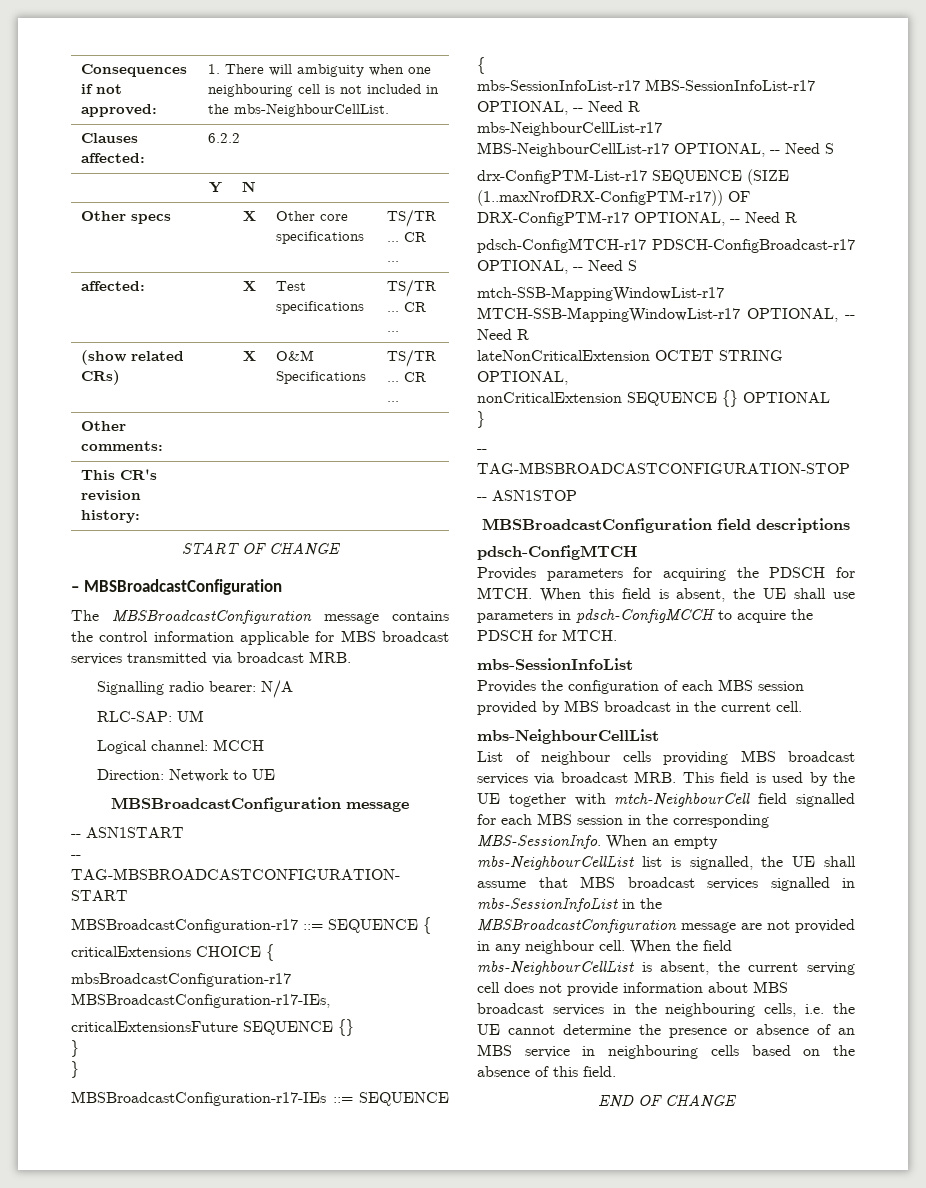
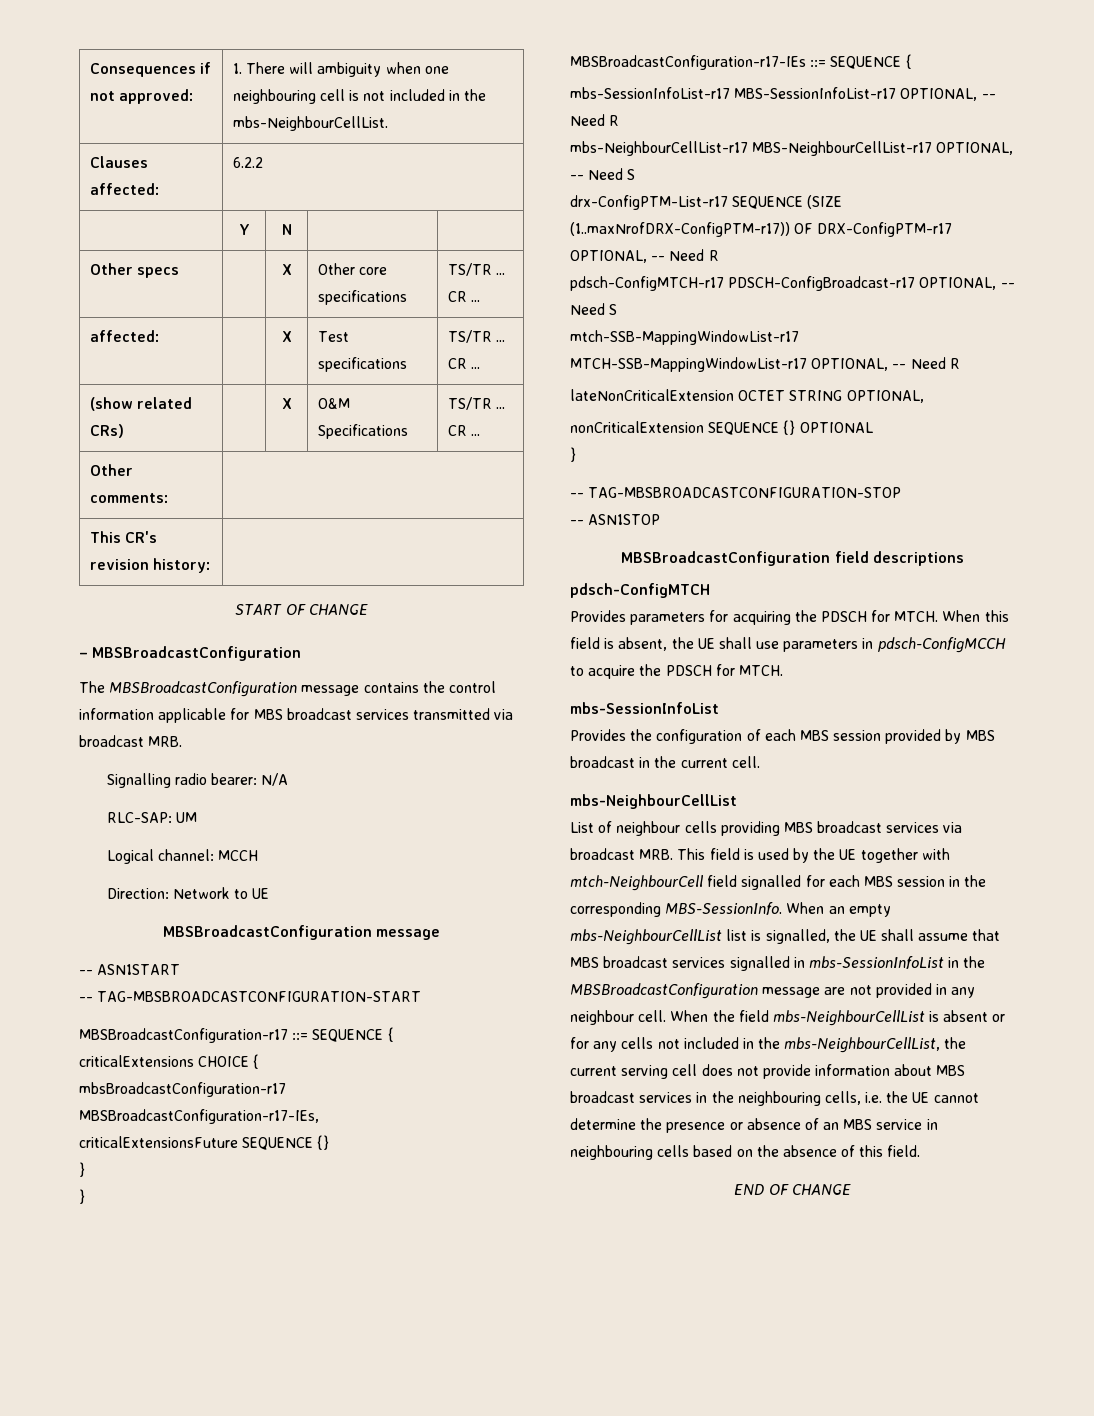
- When the field mbs-NeighbourCellList is absent, the current serving cell does not provide information about MBS broadcast services in the neighbouring cells, i.e. the UE cannot determine the presence or absence of an MBS service in neighbouring cells based on the absence of this field.
+ When the field mbs-NeighbourCellList is absent or for any cells not included in the mbs-NeighbourCellList, the current serving cell does not provide information about MBS broadcast services in the neighbouring cells, i.e. the UE cannot determine the presence or absence of an MBS service in neighbouring cells based on the absence of this field.

